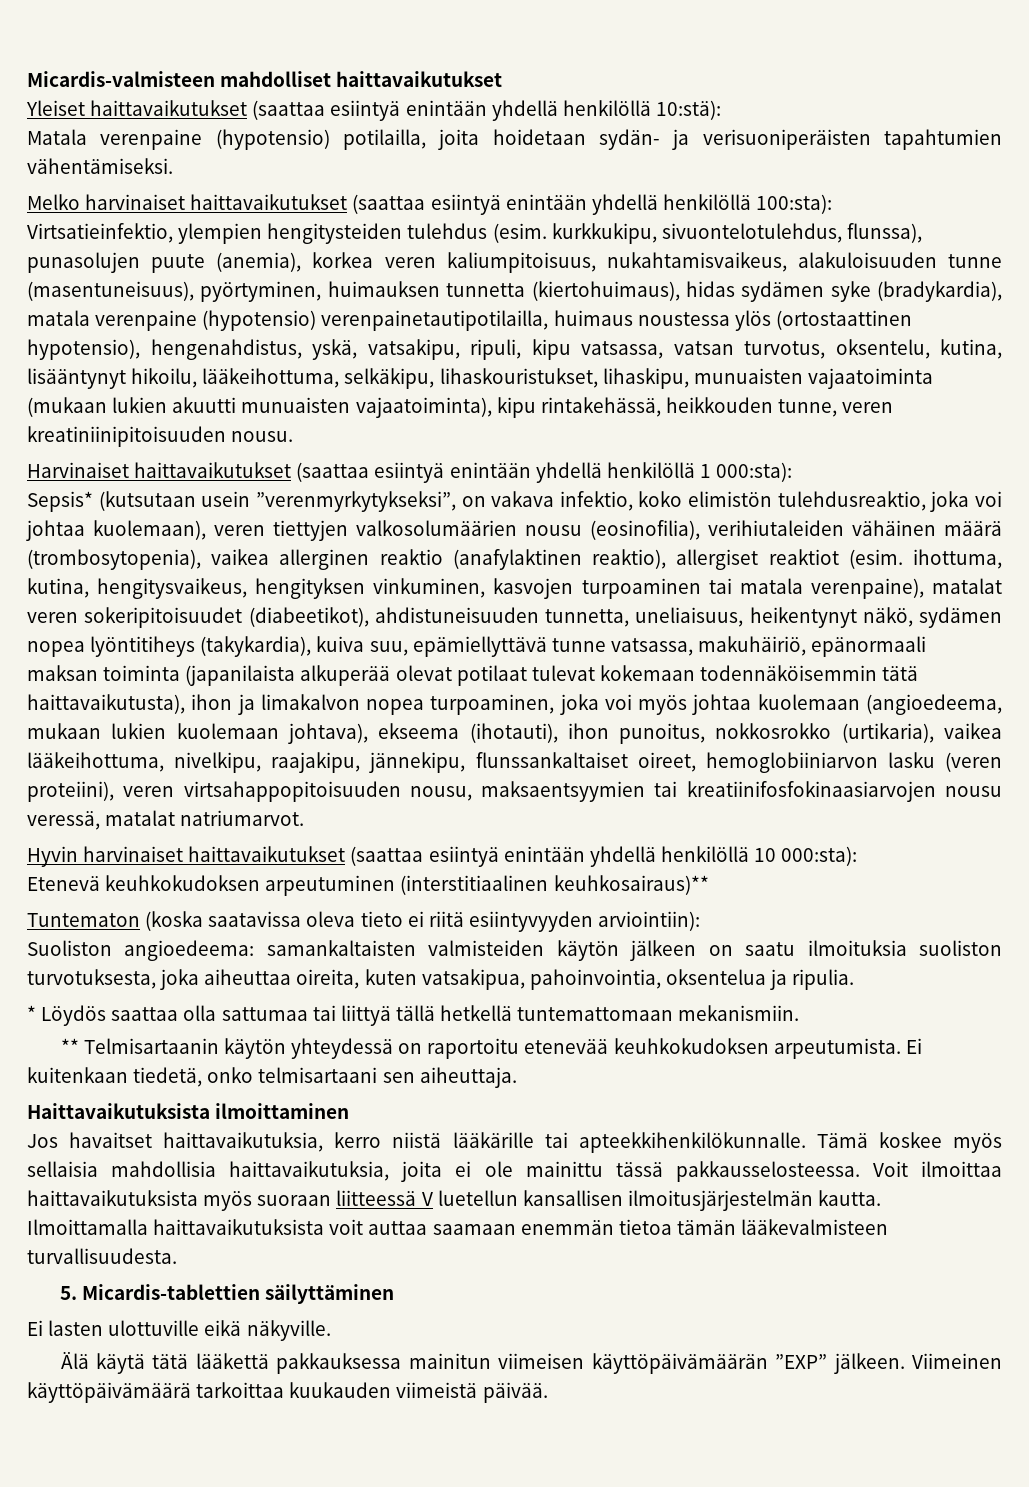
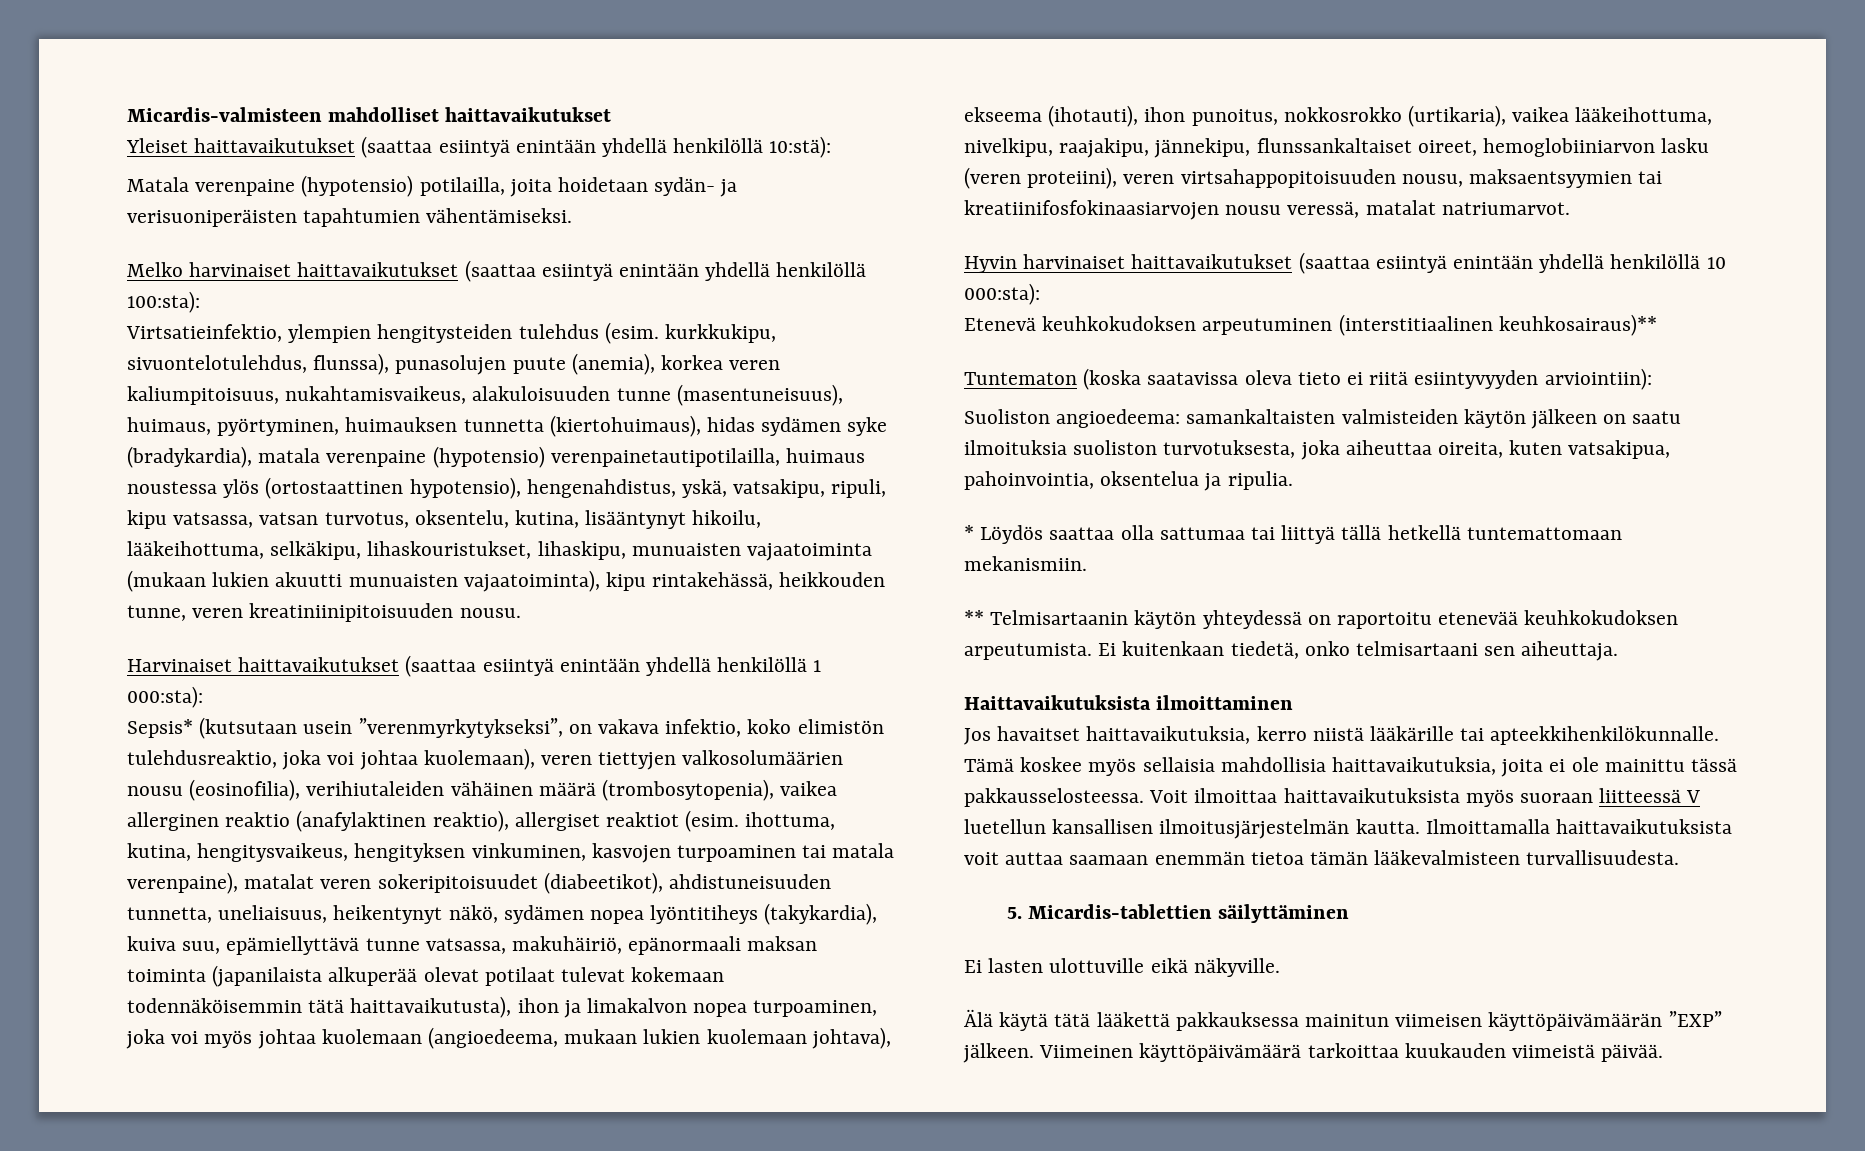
- Virtsatieinfektio, ylempien hengitysteiden tulehdus (esim. kurkkukipu, sivuontelotulehdus, flunssa), punasolujen puute (anemia), korkea veren kaliumpitoisuus, nukahtamisvaikeus, alakuloisuuden tunne (masentuneisuus), pyörtyminen, huimauksen tunnetta (kiertohuimaus), hidas sydämen syke (bradykardia), matala verenpaine (hypotensio) verenpainetautipotilailla, huimaus noustessa ylös (ortostaattinen hypotensio), hengenahdistus, yskä, vatsakipu, ripuli, kipu vatsassa, vatsan turvotus, oksentelu, kutina, lisääntynyt hikoilu, lääkeihottuma, selkäkipu, lihaskouristukset, lihaskipu, munuaisten vajaatoiminta (mukaan lukien akuutti munuaisten vajaatoiminta), kipu rintakehässä, heikkouden tunne, veren kreatiniinipitoisuuden nousu.
+ Virtsatieinfektio, ylempien hengitysteiden tulehdus (esim. kurkkukipu, sivuontelotulehdus, flunssa), punasolujen puute (anemia), korkea veren kaliumpitoisuus, nukahtamisvaikeus, alakuloisuuden tunne (masentuneisuus), huimaus, pyörtyminen, huimauksen tunnetta (kiertohuimaus), hidas sydämen syke (bradykardia), matala verenpaine (hypotensio) verenpainetautipotilailla, huimaus noustessa ylös (ortostaattinen hypotensio), hengenahdistus, yskä, vatsakipu, ripuli, kipu vatsassa, vatsan turvotus, oksentelu, kutina, lisääntynyt hikoilu, lääkeihottuma, selkäkipu, lihaskouristukset, lihaskipu, munuaisten vajaatoiminta (mukaan lukien akuutti munuaisten vajaatoiminta), kipu rintakehässä, heikkouden tunne, veren kreatiniinipitoisuuden nousu.

